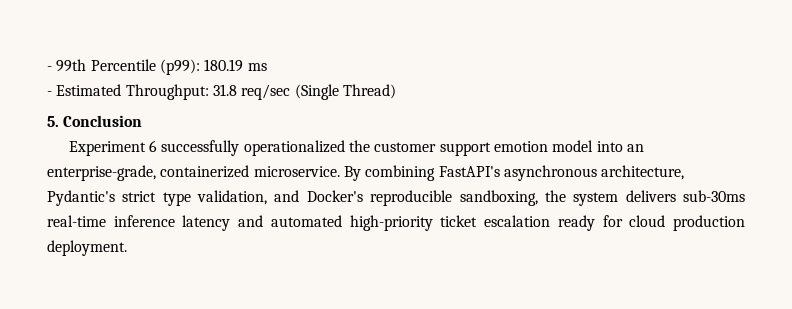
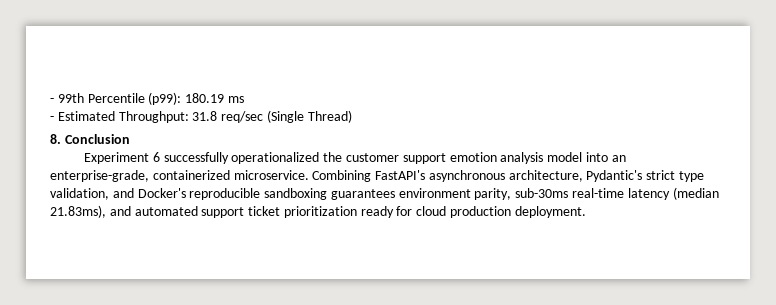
- 5. Conclusion
+ 8. Conclusion
- Experiment 6 successfully operationalized the customer support emotion model into an enterprise-grade, containerized microservice.
+ Experiment 6 successfully operationalized the customer support emotion analysis model into an enterprise-grade, containerized microservice.
- By combining FastAPI's asynchronous architecture, Pydantic's strict type validation, and Docker's reproducible sandboxing, the system delivers sub-30ms real-time inference latency and automated high-priority ticket escalation ready for cloud production deployment.
+ Combining FastAPI's asynchronous architecture, Pydantic's strict type validation, and Docker's reproducible sandboxing guarantees environment parity, sub-30ms real-time latency (median 21.83ms), and automated support ticket prioritization ready for cloud production deployment.

